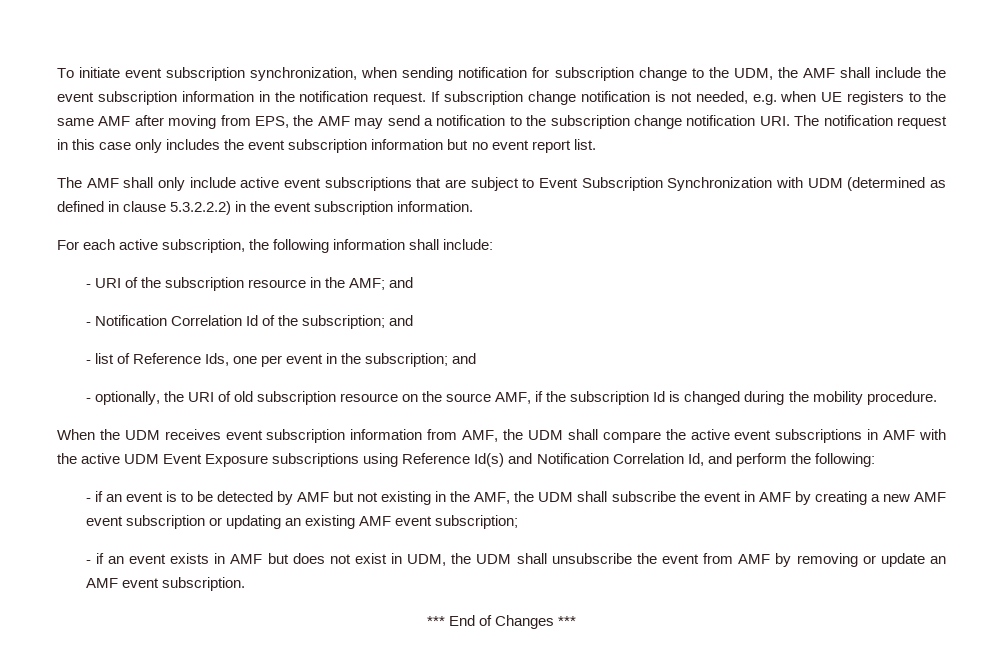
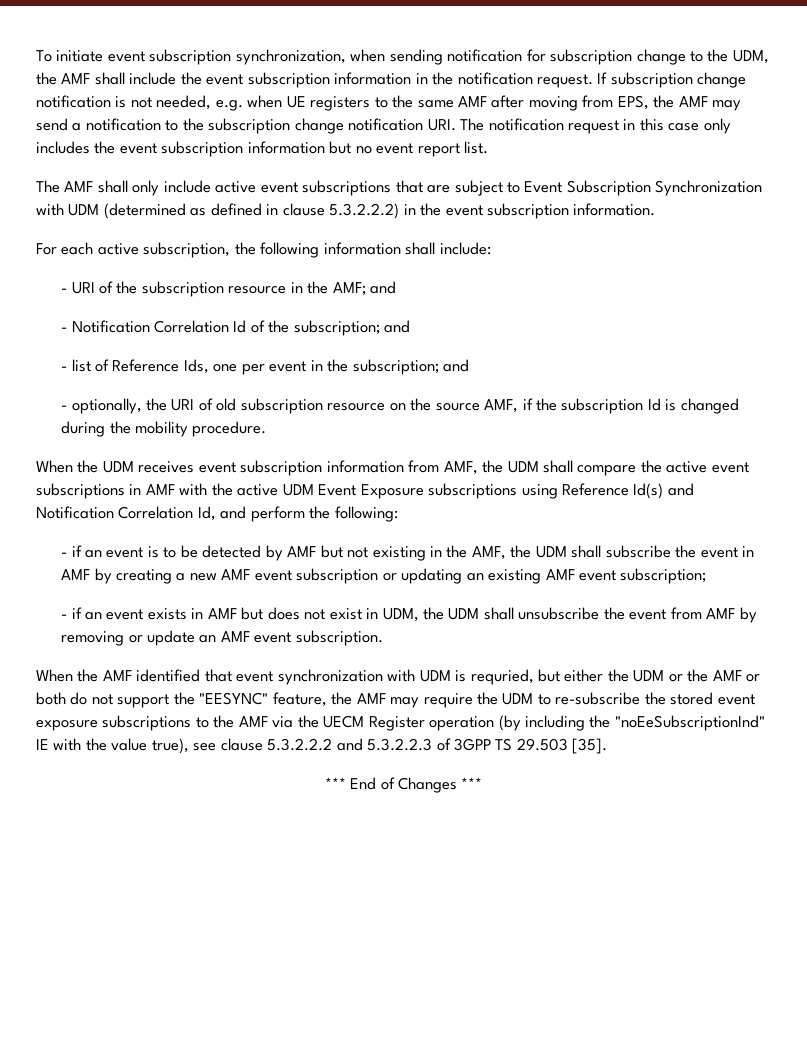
+ When the AMF identified that event synchronization with UDM is requried, but either the UDM or the AMF or both do not support the "EESYNC" feature, the AMF may require the UDM to re-subscribe the stored event exposure subscriptions to the AMF via the UECM Register operation (by including the "noEeSubscriptionInd" IE with the value true), see clause 5.3.2.2.2 and 5.3.2.2.3 of 3GPP TS 29.503 [35].

